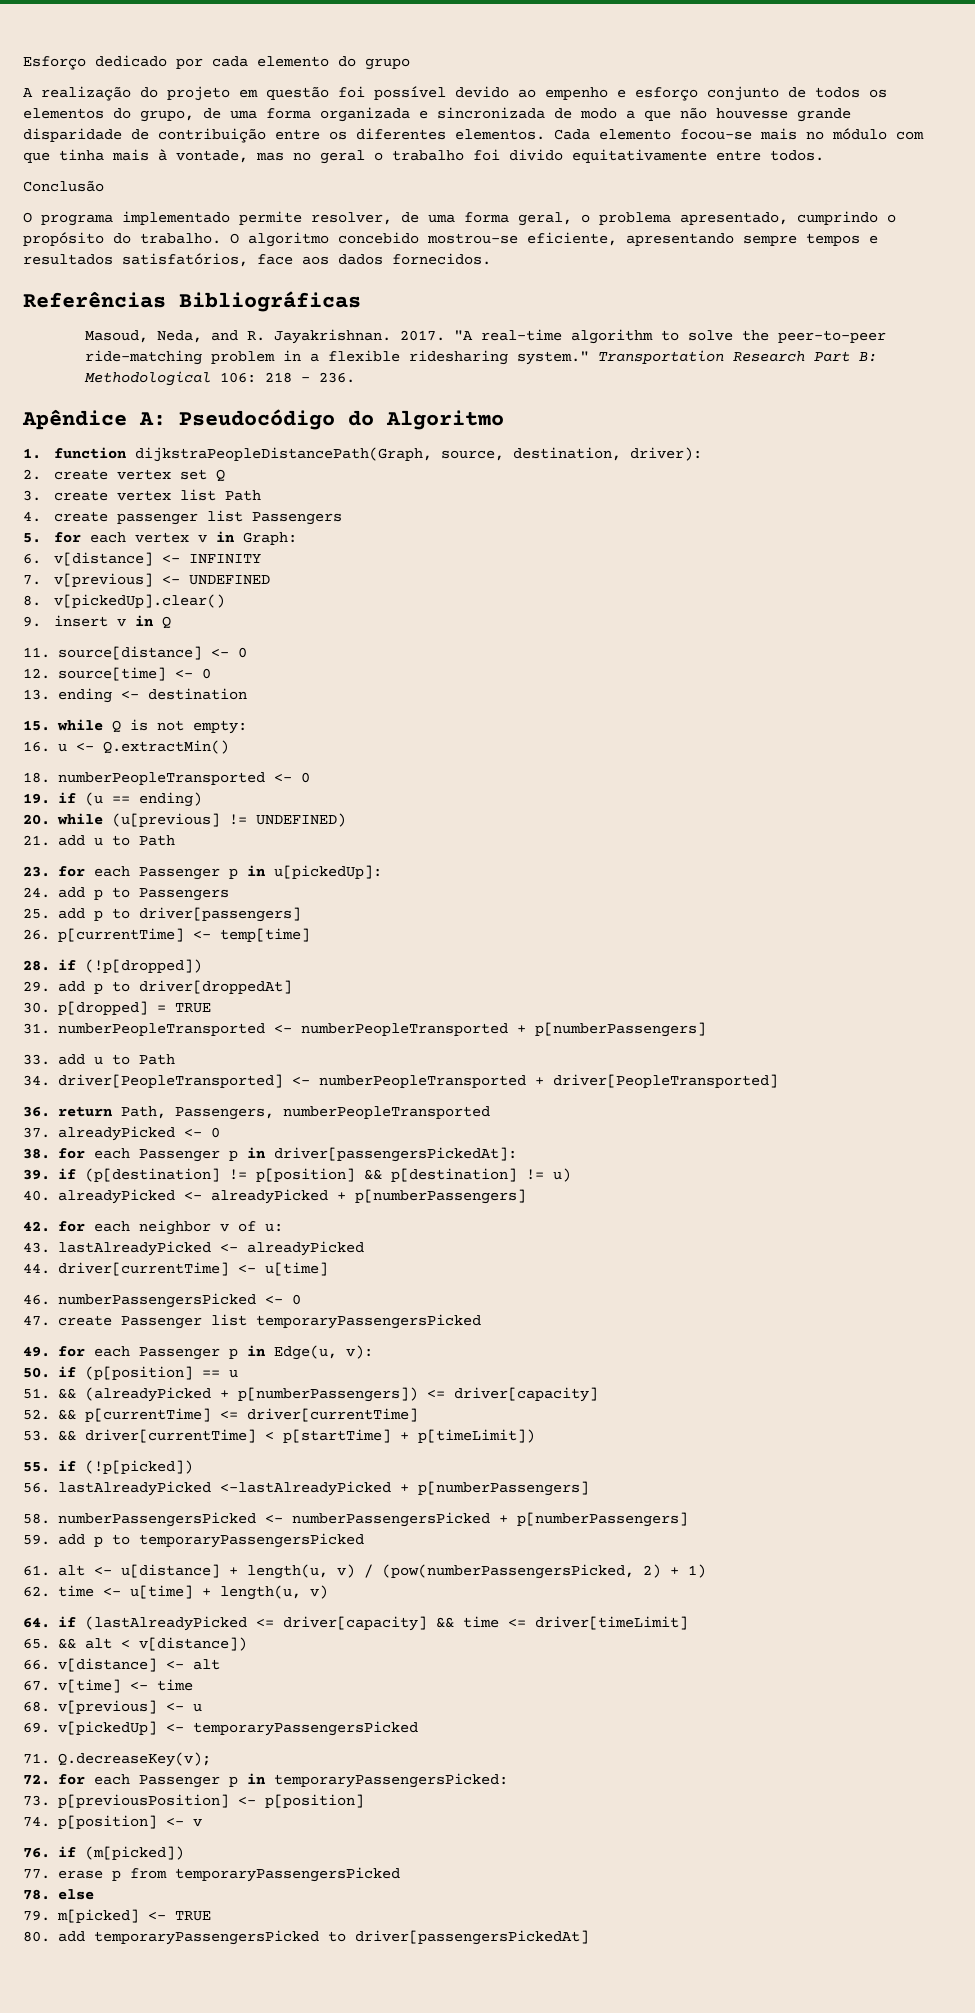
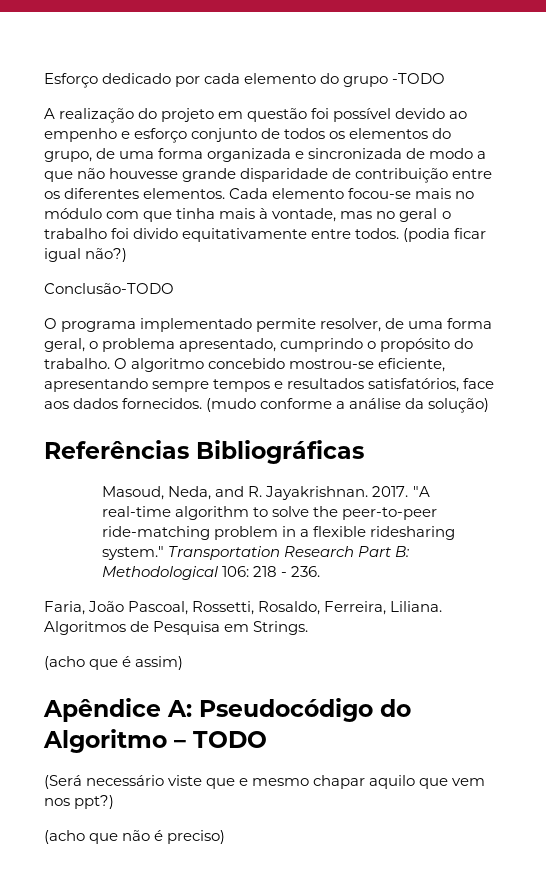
- Esforço dedicado por cada elemento do grupo
+ Esforço dedicado por cada elemento do grupo -TODO
- Cada elemento focou-se mais no módulo com que tinha mais à vontade, mas no geral o trabalho foi divido equitativamente entre todos.
- Conclusão
+ Cada elemento focou-se mais no módulo com que tinha mais à vontade, mas no geral o trabalho foi divido equitativamente entre todos. (podia ficar igual não?)
+ Conclusão-TODO
+ (mudo conforme a análise da solução)
+ Faria, João Pascoal, Rossetti, Rosaldo, Ferreira, Liliana. Algoritmos de Pesquisa em Strings.
+ (acho que é assim)
- Apêndice A: Pseudocódigo do Algoritmo
- 1. function dijkstraPeopleDistancePath(Graph, source, destination, driver):
- 2. create vertex set Q
- 3. create vertex list Path
- 4. create passenger list Passengers
- 5. for each vertex v in Graph:
- 6. v[distance] <- INFINITY
- 7. v[previous] <- UNDEFINED
- 8. v[pickedUp].clear()
- 9. insert v in Q
- 11. source[distance] <- 0
- 12. source[time] <- 0
- 13. ending <- destination
- 15. while Q is not empty:
- 16. u <- Q.extractMin()
- 18. numberPeopleTransported <- 0
- 19. if (u == ending)
- 20. while (u[previous] != UNDEFINED)
- 21. add u to Path
- 23. for each Passenger p in u[pickedUp]:
- 24. add p to Passengers
- 25. add p to driver[passengers]
- 26. p[currentTime] <- temp[time]
- 28. if (!p[dropped])
- 29. add p to driver[droppedAt]
- 30. p[dropped] = TRUE
- 31. numberPeopleTransported <- numberPeopleTransported + p[numberPassengers]
- 33. add u to Path
- 34. driver[PeopleTransported] <- numberPeopleTransported + driver[PeopleTransported]
- 36. return Path, Passengers, numberPeopleTransported
- 37. alreadyPicked <- 0
- 38. for each Passenger p in driver[passengersPickedAt]:
- 39. if (p[destination] != p[position] && p[destination] != u)
- 40. alreadyPicked <- alreadyPicked + p[numberPassengers]
- 42. for each neighbor v of u:
- 43. lastAlreadyPicked <- alreadyPicked
- 44. driver[currentTime] <- u[time]
- 46. numberPassengersPicked <- 0
- 47. create Passenger list temporaryPassengersPicked
- 49. for each Passenger p in Edge(u, v):
- 50. if (p[position] == u
- 51. && (alreadyPicked + p[numberPassengers]) <= driver[capacity]
- 52. && p[currentTime] <= driver[currentTime]
- 53. && driver[currentTime] < p[startTime] + p[timeLimit])
- 55. if (!p[picked])
- 56. lastAlreadyPicked <-lastAlreadyPicked + p[numberPassengers]
- 58. numberPassengersPicked <- numberPassengersPicked + p[numberPassengers]
- 59. add p to temporaryPassengersPicked
- 61. alt <- u[distance] + length(u, v) / (pow(numberPassengersPicked, 2) + 1)
- 62. time <- u[time] + length(u, v)
- 64. if (lastAlreadyPicked <= driver[capacity] && time <= driver[timeLimit]
- 65. && alt < v[distance])
- 66. v[distance] <- alt
- 67. v[time] <- time
- 68. v[previous] <- u
- 69. v[pickedUp] <- temporaryPassengersPicked
- 71. Q.decreaseKey(v);
- 72. for each Passenger p in temporaryPassengersPicked:
- 73. p[previousPosition] <- p[position]
- 74. p[position] <- v
- 76. if (m[picked])
- 77. erase p from temporaryPassengersPicked
- 78. else
- 79. m[picked] <- TRUE
- 80. add temporaryPassengersPicked to driver[passengersPickedAt]
+ Apêndice A: Pseudocódigo do Algoritmo – TODO
+ (Será necessário viste que e mesmo chapar aquilo que vem nos ppt?)
+ (acho que não é preciso)

